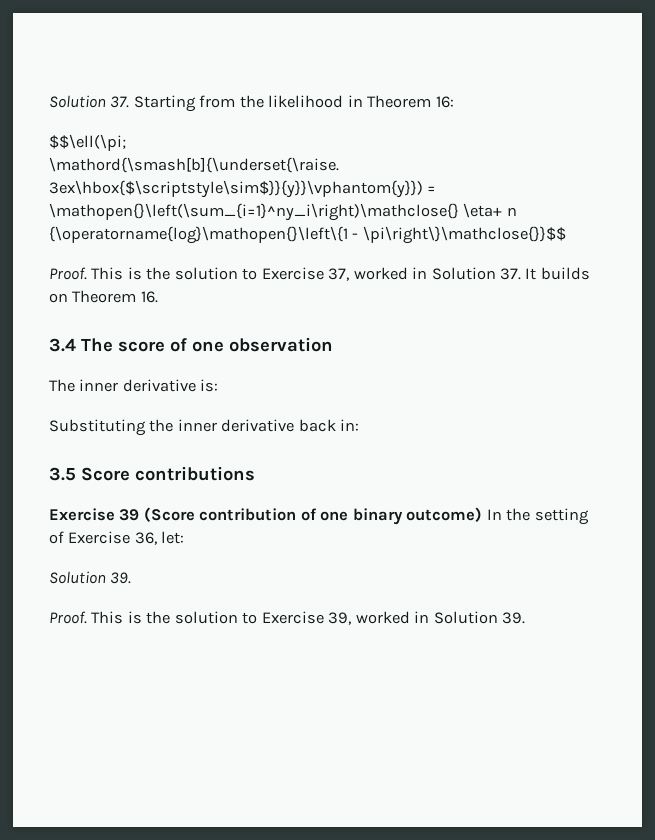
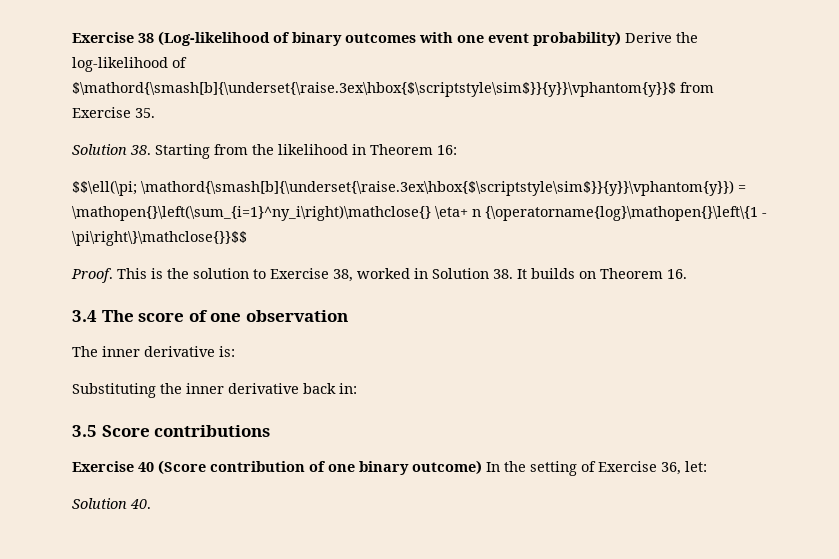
- Solution 37. Starting from the likelihood in Theorem 16:
+ Exercise 38 (Log-likelihood of binary outcomes with one event probability) Derive the log-likelihood of $\mathord{\smash[b]{\underset{\raise.3ex\hbox{$\scriptstyle\sim$}}{y}}\vphantom{y}}$ from Exercise 35.
+ Solution 38. Starting from the likelihood in Theorem 16:
- This is the solution to Exercise 37, worked in Solution 37. It builds on Theorem 16.
+ This is the solution to Exercise 38, worked in Solution 38. It builds on Theorem 16.
- Exercise 39 (Score contribution of one binary outcome) In the setting of Exercise 36, let:
- Solution 39.
- Proof. This is the solution to Exercise 39, worked in Solution 39.
+ Exercise 40 (Score contribution of one binary outcome) In the setting of Exercise 36, let:
+ Solution 40.

